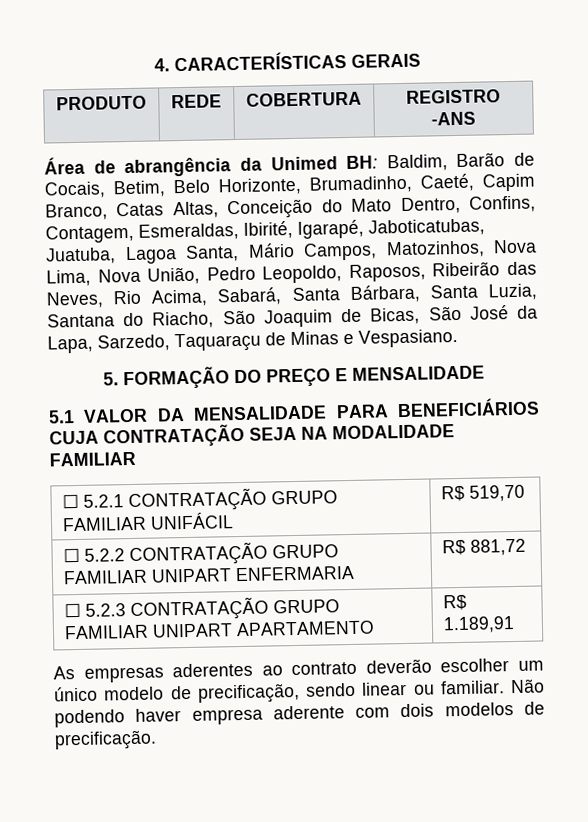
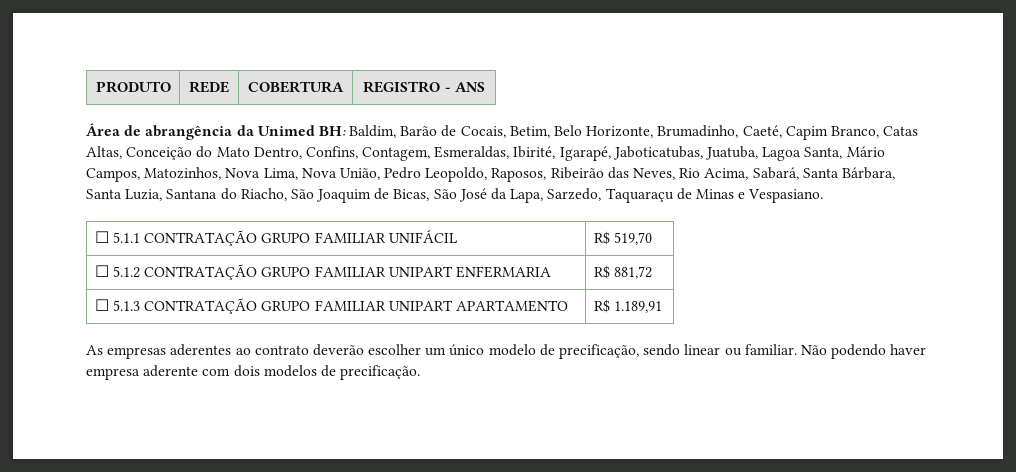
- 4. CARACTERÍSTICAS GERAIS
- PRODUTO | REDE | COBERTURA | REGISTRO -ANS
+ PRODUTO | REDE | COBERTURA | REGISTRO - ANS
- 5. FORMAÇÃO DO PREÇO E MENSALIDADE
- 5.1 VALOR DA MENSALIDADE PARA BENEFICIÁRIOS CUJA CONTRATAÇÃO SEJA NA MODALIDADE FAMILIAR
- ☐ 5.2.1 CONTRATAÇÃO GRUPO FAMILIAR UNIFÁCIL | R$ 519,70
+ ☐ 5.1.1 CONTRATAÇÃO GRUPO FAMILIAR UNIFÁCIL | R$ 519,70
- ☐ 5.2.2 CONTRATAÇÃO GRUPO FAMILIAR UNIPART ENFERMARIA | R$ 881,72
+ ☐ 5.1.2 CONTRATAÇÃO GRUPO FAMILIAR UNIPART ENFERMARIA | R$ 881,72
- ☐ 5.2.3 CONTRATAÇÃO GRUPO FAMILIAR UNIPART APARTAMENTO | R$ 1.189,91
+ ☐ 5.1.3 CONTRATAÇÃO GRUPO FAMILIAR UNIPART APARTAMENTO | R$ 1.189,91

